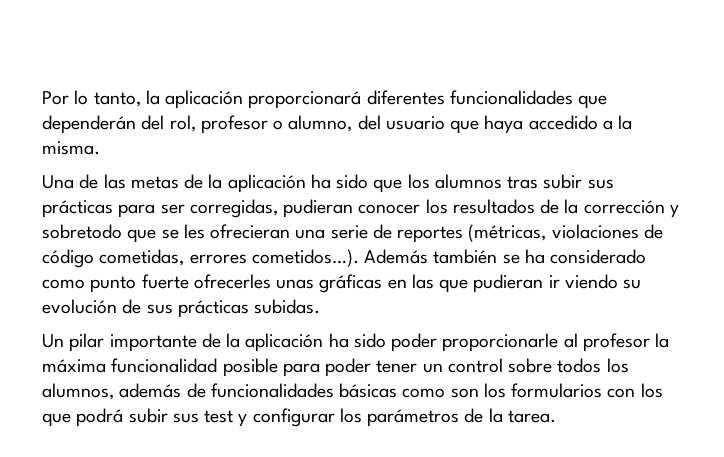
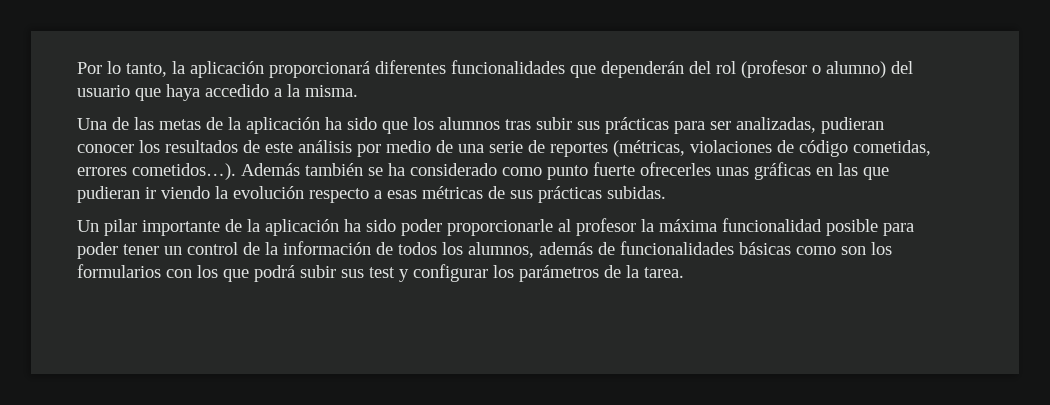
- Por lo tanto, la aplicación proporcionará diferentes funcionalidades que dependerán del rol, profesor o alumno, del usuario que haya accedido a la misma.
+ Por lo tanto, la aplicación proporcionará diferentes funcionalidades que dependerán del rol (profesor o alumno) del usuario que haya accedido a la misma.
- Una de las metas de la aplicación ha sido que los alumnos tras subir sus prácticas para ser corregidas, pudieran conocer los resultados de la corrección y sobretodo que se les ofrecieran una serie de reportes (métricas, violaciones de código cometidas, errores cometidos…).
+ Una de las metas de la aplicación ha sido que los alumnos tras subir sus prácticas para ser analizadas, pudieran conocer los resultados de este análisis por medio de una serie de reportes (métricas, violaciones de código cometidas, errores cometidos…).
- Además también se ha considerado como punto fuerte ofrecerles unas gráficas en las que pudieran ir viendo su evolución de sus prácticas subidas.
+ Además también se ha considerado como punto fuerte ofrecerles unas gráficas en las que pudieran ir viendo la evolución respecto a esas métricas de sus prácticas subidas.
- Un pilar importante de la aplicación ha sido poder proporcionarle al profesor la máxima funcionalidad posible para poder tener un control sobre todos los alumnos, además de funcionalidades básicas como son los formularios con los que podrá subir sus test y configurar los parámetros de la tarea.
+ Un pilar importante de la aplicación ha sido poder proporcionarle al profesor la máxima funcionalidad posible para poder tener un control de la información de todos los alumnos, además de funcionalidades básicas como son los formularios con los que podrá subir sus test y configurar los parámetros de la tarea.

